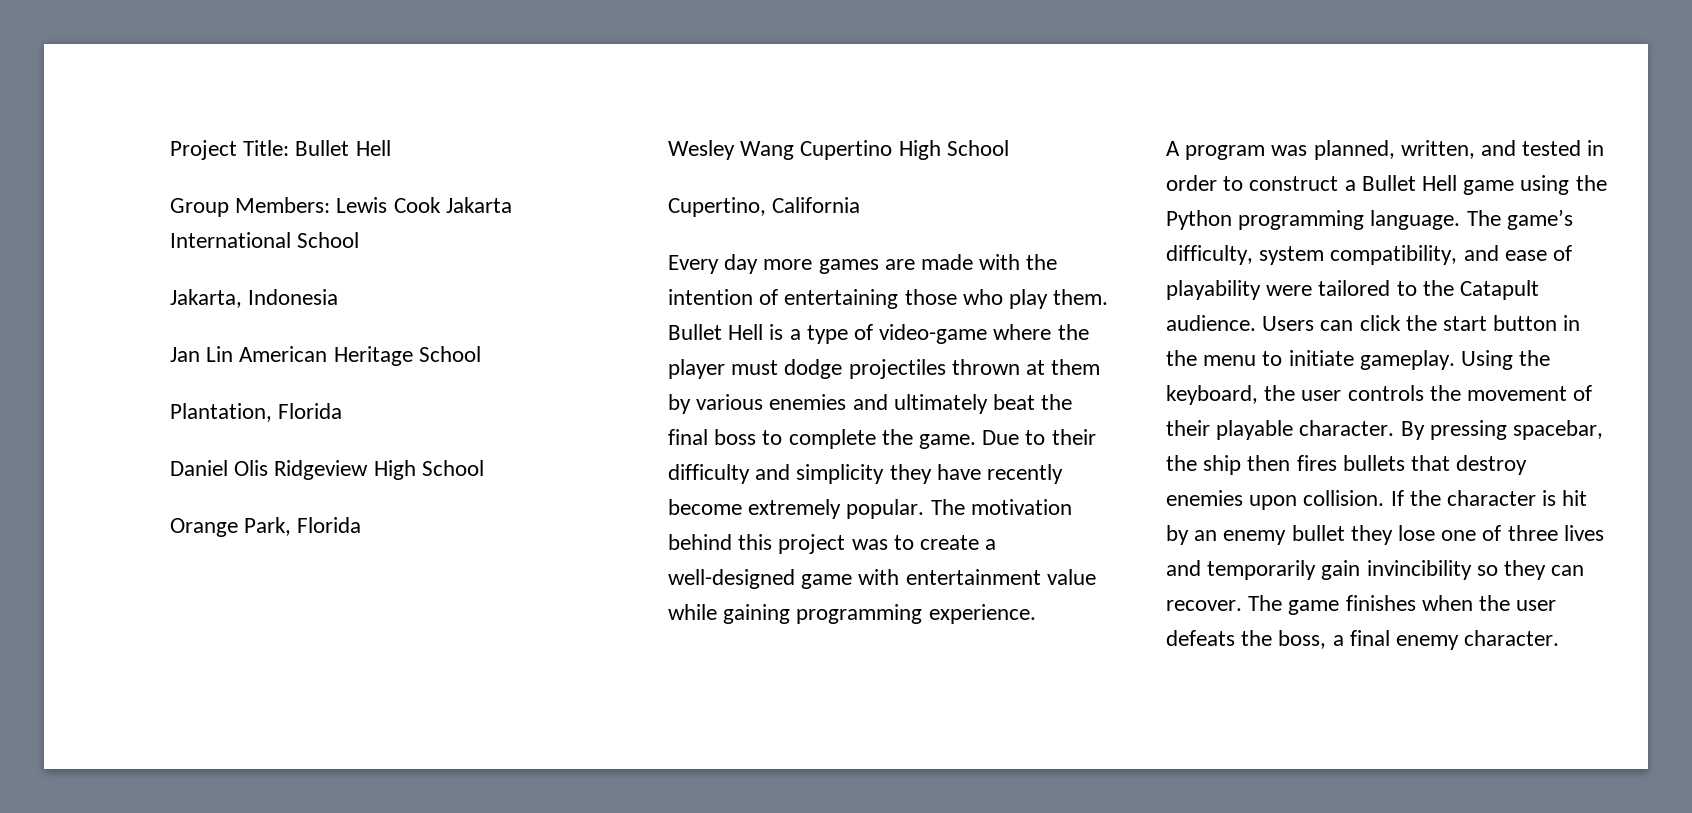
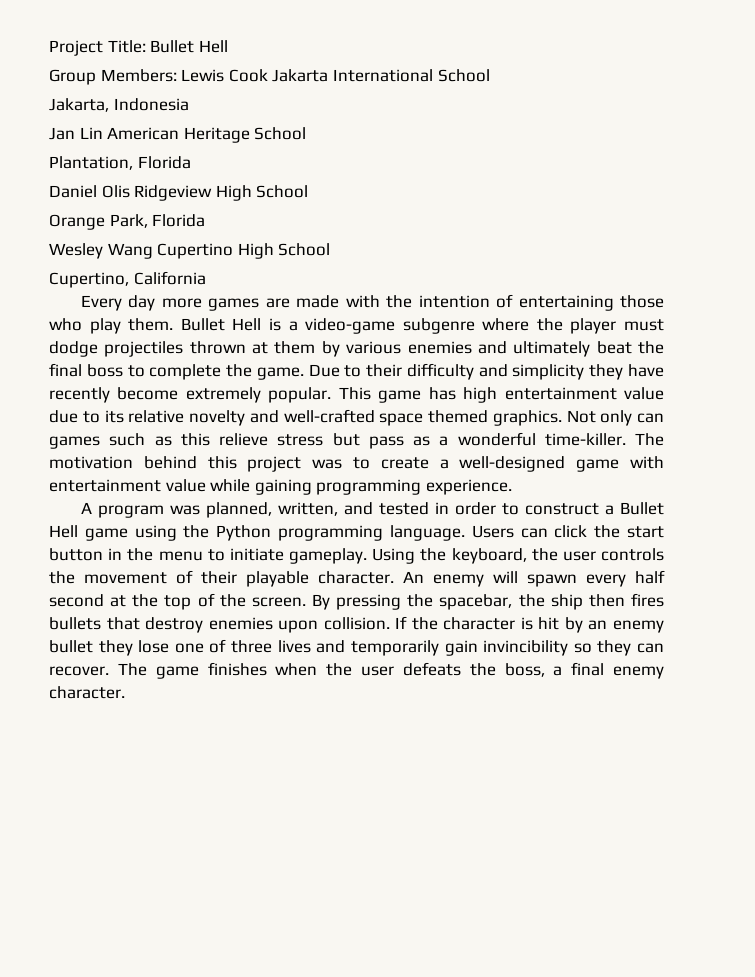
- Bullet Hell is a type of video-game where the player must dodge projectiles thrown at them by various enemies and ultimately beat the final boss to complete the game.
+ Bullet Hell is a video-game subgenre where the player must dodge projectiles thrown at them by various enemies and ultimately beat the final boss to complete the game.
+ This game has high entertainment value due to its relative novelty and well-crafted space themed graphics. Not only can games such as this relieve stress but pass as a wonderful time-killer.
- The game’s difficulty, system compatibility, and ease of playability were tailored to the Catapult audience.
+ An enemy will spawn every half second at the top of the screen.
- By pressing spacebar, the ship then fires bullets that destroy enemies upon collision.
+ By pressing the spacebar, the ship then fires bullets that destroy enemies upon collision.

